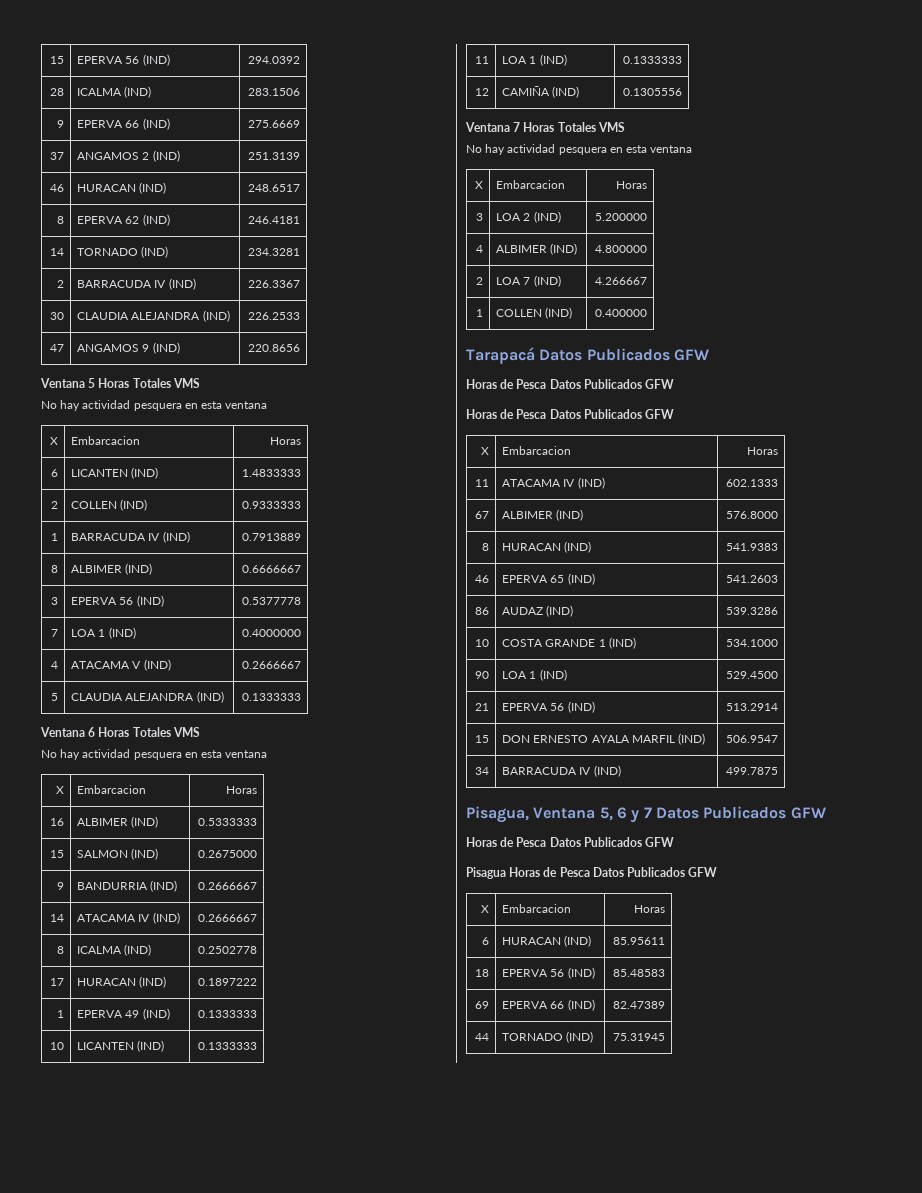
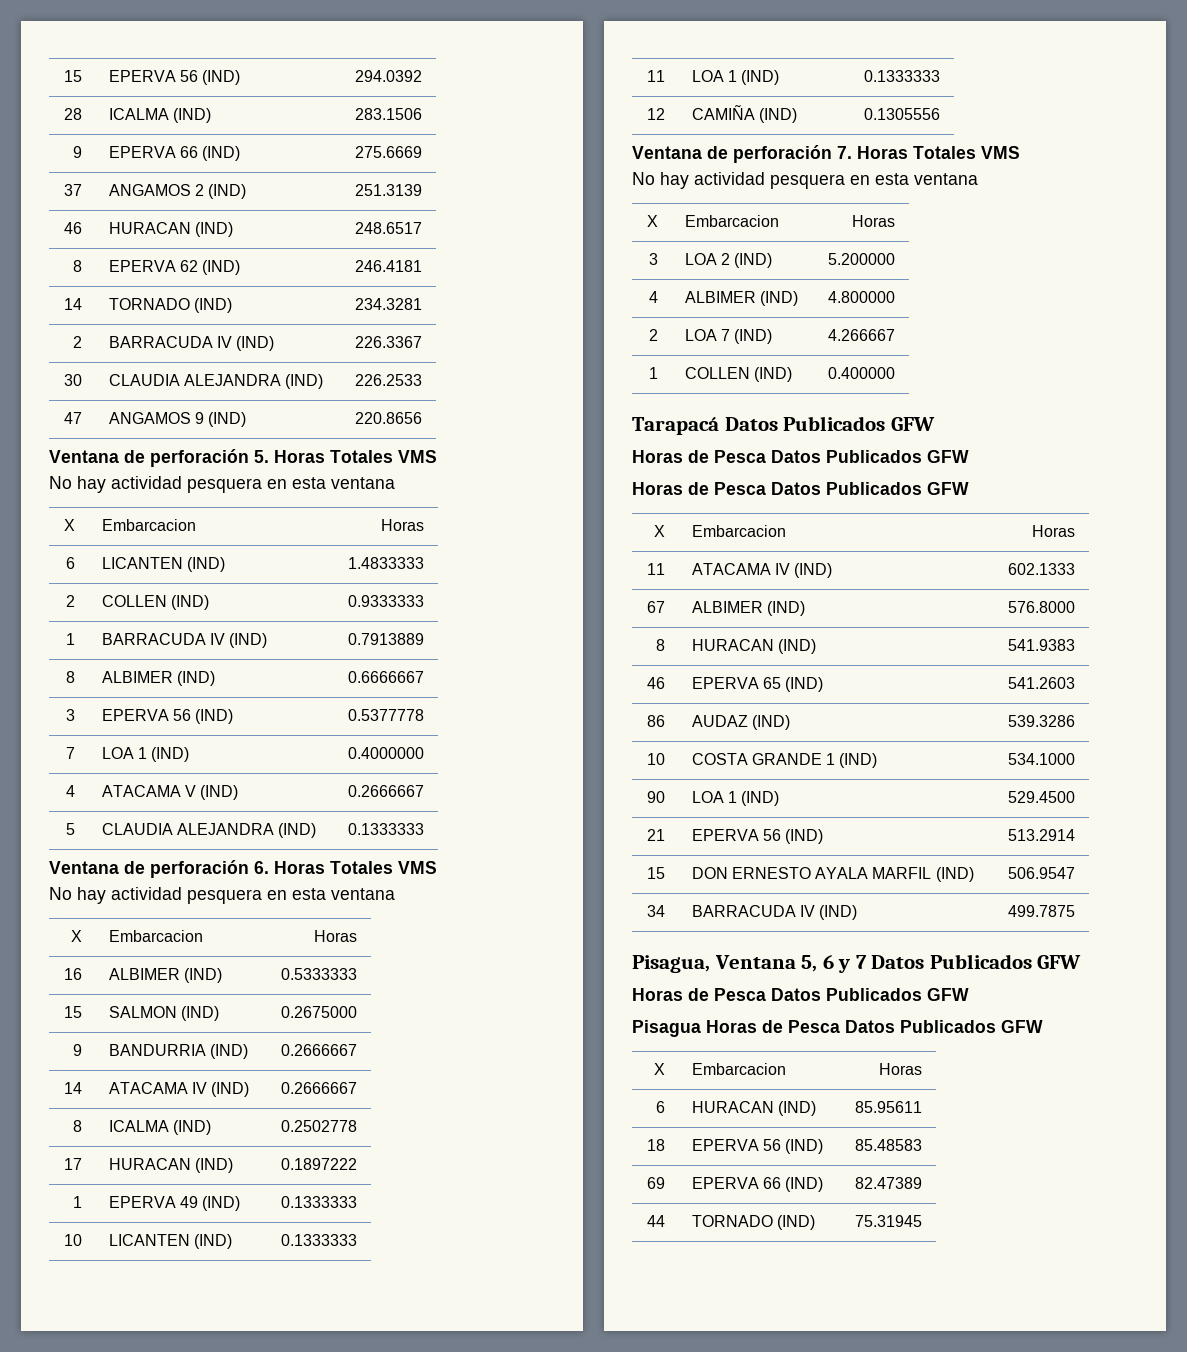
- Ventana 5 Horas Totales VMS
+ Ventana de perforación 5. Horas Totales VMS
- Ventana 6 Horas Totales VMS
+ Ventana de perforación 6. Horas Totales VMS
- Ventana 7 Horas Totales VMS
+ Ventana de perforación 7. Horas Totales VMS

